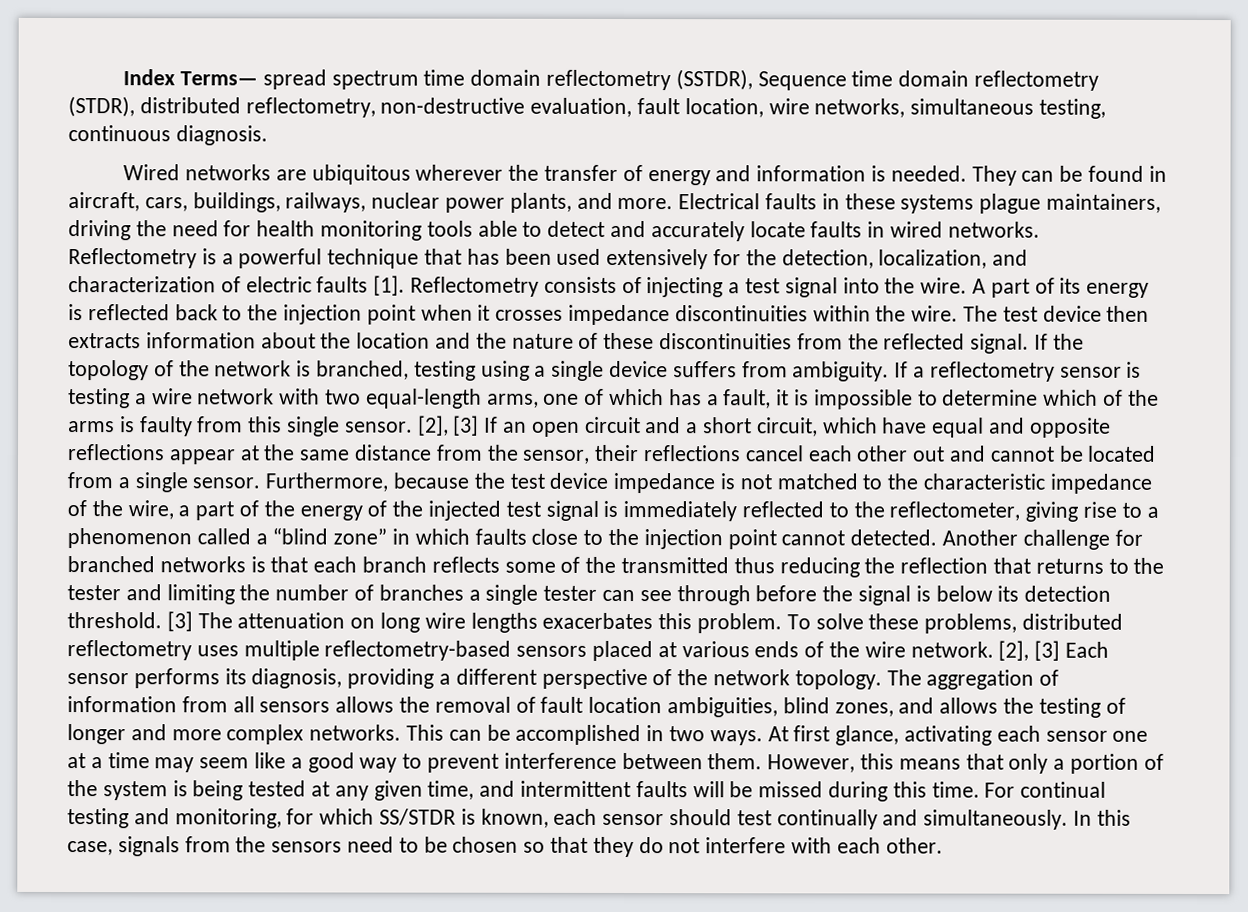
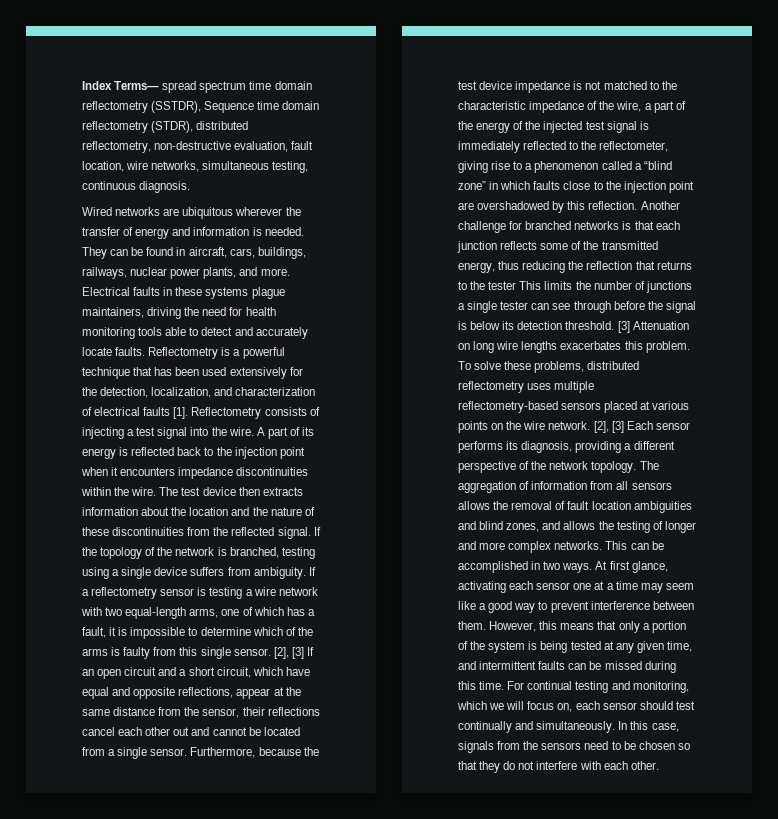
- Electrical faults in these systems plague maintainers, driving the need for health monitoring tools able to detect and accurately locate faults in wired networks.
+ Electrical faults in these systems plague maintainers, driving the need for health monitoring tools able to detect and accurately locate faults.
- Reflectometry is a powerful technique that has been used extensively for the detection, localization, and characterization of electric faults [1].
+ Reflectometry is a powerful technique that has been used extensively for the detection, localization, and characterization of electrical faults [1].
- A part of its energy is reflected back to the injection point when it crosses impedance discontinuities within the wire.
+ A part of its energy is reflected back to the injection point when it encounters impedance discontinuities within the wire.
- [2], [3] If an open circuit and a short circuit, which have equal and opposite reflections appear at the same distance from the sensor, their reflections cancel each other out and cannot be located from a single sensor.
+ [2], [3] If an open circuit and a short circuit, which have equal and opposite reflections, appear at the same distance from the sensor, their reflections cancel each other out and cannot be located from a single sensor.
- Furthermore, because the test device impedance is not matched to the characteristic impedance of the wire, a part of the energy of the injected test signal is immediately reflected to the reflectometer, giving rise to a phenomenon called a “blind zone” in which faults close to the injection point cannot detected.
+ Furthermore, because the test device impedance is not matched to the characteristic impedance of the wire, a part of the energy of the injected test signal is immediately reflected to the reflectometer, giving rise to a phenomenon called a “blind zone” in which faults close to the injection point are overshadowed by this reflection.
- Another challenge for branched networks is that each branch reflects some of the transmitted thus reducing the reflection that returns to the tester and limiting the number of branches a single tester can see through before the signal is below its detection threshold.
+ Another challenge for branched networks is that each junction reflects some of the transmitted energy, thus reducing the reflection that returns to the tester This limits the number of junctions a single tester can see through before the signal is below its detection threshold.
- [3] The attenuation on long wire lengths exacerbates this problem.
+ [3] Attenuation on long wire lengths exacerbates this problem.
- To solve these problems, distributed reflectometry uses multiple reflectometry-based sensors placed at various ends of the wire network.
+ To solve these problems, distributed reflectometry uses multiple reflectometry-based sensors placed at various points on the wire network.
- The aggregation of information from all sensors allows the removal of fault location ambiguities, blind zones, and allows the testing of longer and more complex networks.
+ The aggregation of information from all sensors allows the removal of fault location ambiguities and blind zones, and allows the testing of longer and more complex networks.
- However, this means that only a portion of the system is being tested at any given time, and intermittent faults will be missed during this time.
+ However, this means that only a portion of the system is being tested at any given time, and intermittent faults can be missed during this time.
- For continual testing and monitoring, for which SS/STDR is known, each sensor should test continually and simultaneously.
+ For continual testing and monitoring, which we will focus on, each sensor should test continually and simultaneously.

